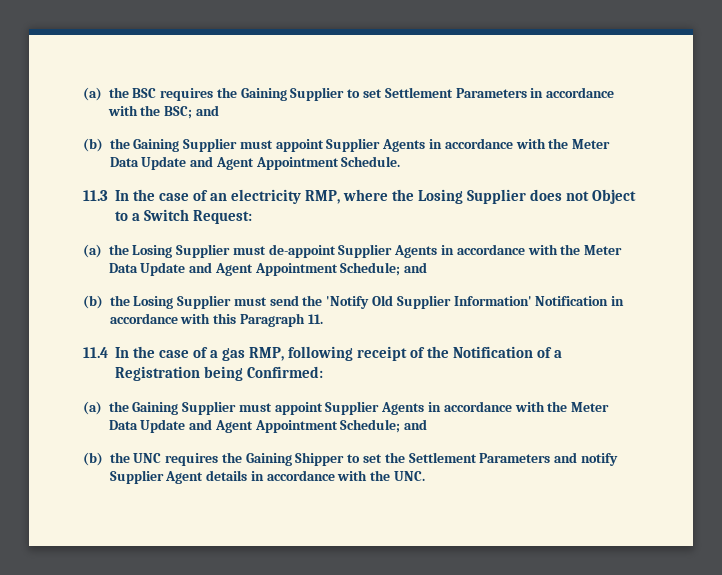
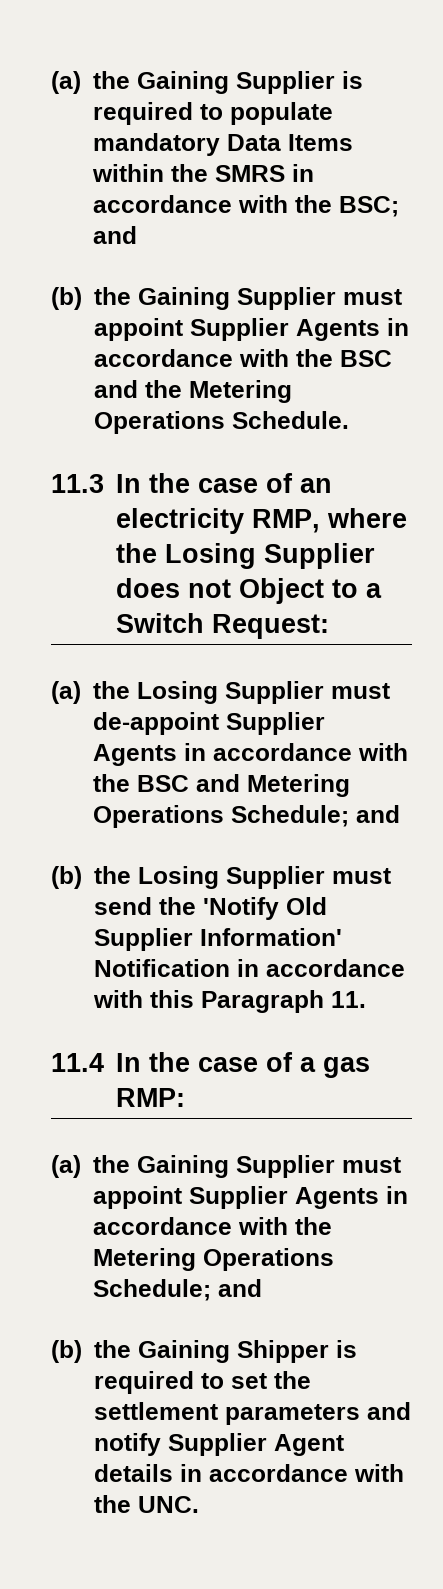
- (a) the BSC requires the Gaining Supplier to set Settlement Parameters in accordance with the BSC; and
+ (a) the Gaining Supplier is required to populate mandatory Data Items within the SMRS in accordance with the BSC; and
- (b) the Gaining Supplier must appoint Supplier Agents in accordance with the Meter Data Update and Agent Appointment Schedule.
+ (b) the Gaining Supplier must appoint Supplier Agents in accordance with the BSC and the Metering Operations Schedule.
- (a) the Losing Supplier must de-appoint Supplier Agents in accordance with the Meter Data Update and Agent Appointment Schedule; and
+ (a) the Losing Supplier must de-appoint Supplier Agents in accordance with the BSC and Metering Operations Schedule; and
- 11.4 In the case of a gas RMP, following receipt of the Notification of a Registration being Confirmed:
+ 11.4 In the case of a gas RMP:
- (a) the Gaining Supplier must appoint Supplier Agents in accordance with the Meter Data Update and Agent Appointment Schedule; and
- (b) the UNC requires the Gaining Shipper to set the Settlement Parameters and notify Supplier Agent details in accordance with the UNC.
+ (a) the Gaining Supplier must appoint Supplier Agents in accordance with the Metering Operations Schedule; and
+ (b) the Gaining Shipper is required to set the settlement parameters and notify Supplier Agent details in accordance with the UNC.

